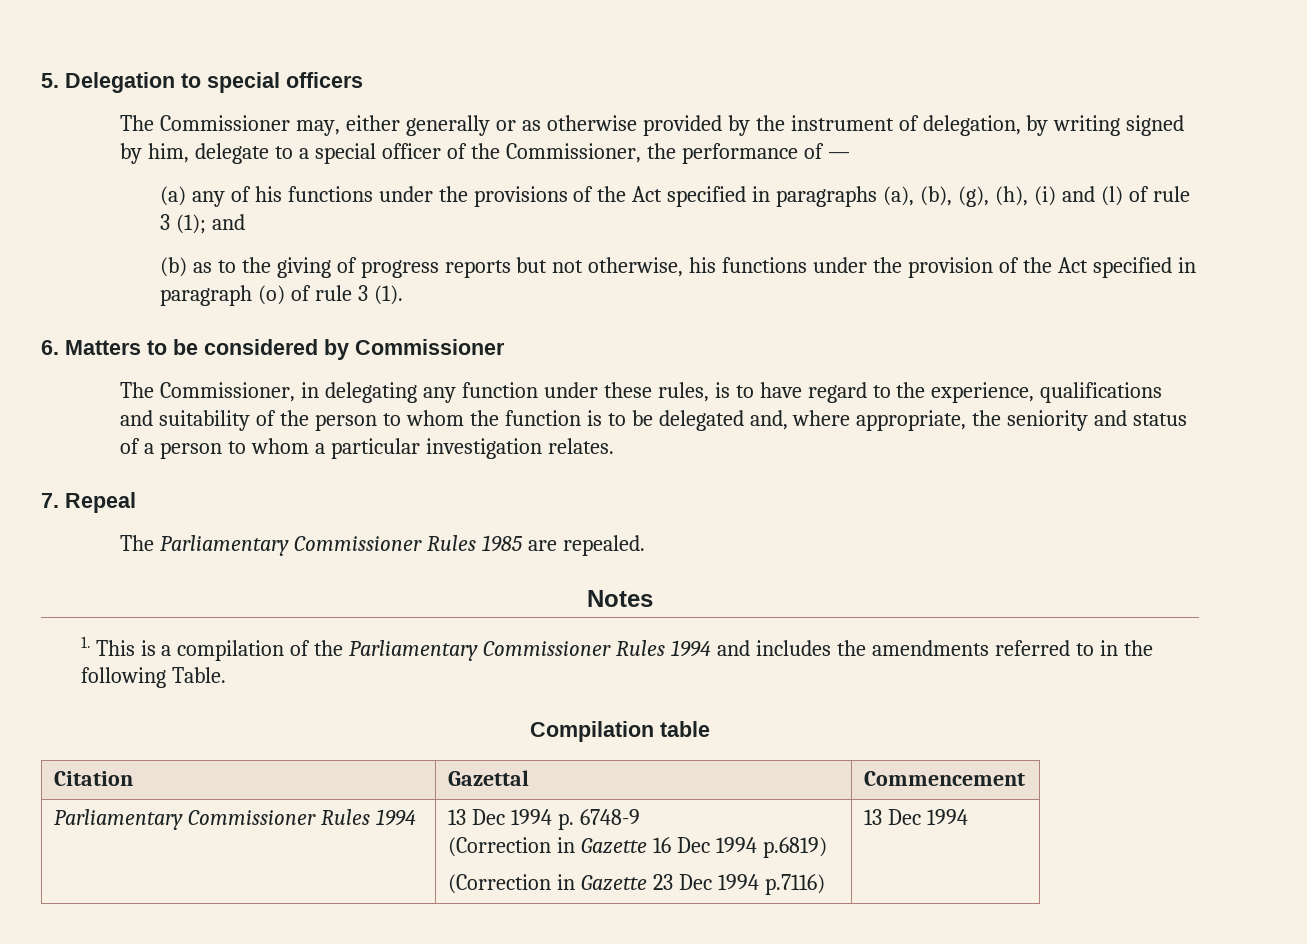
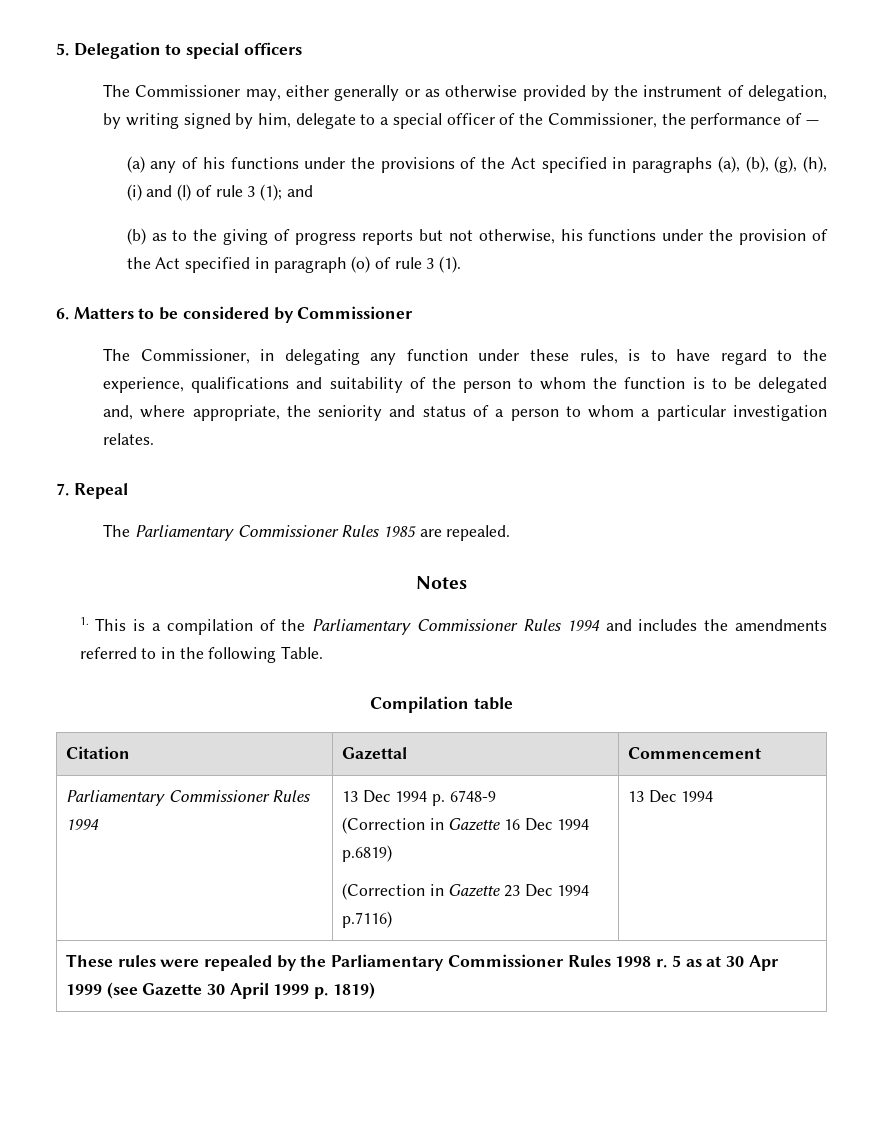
+ These rules were repealed by the Parliamentary Commissioner Rules 1998 r. 5 as at 30 Apr 1999 (see Gazette 30 April 1999 p. 1819)

